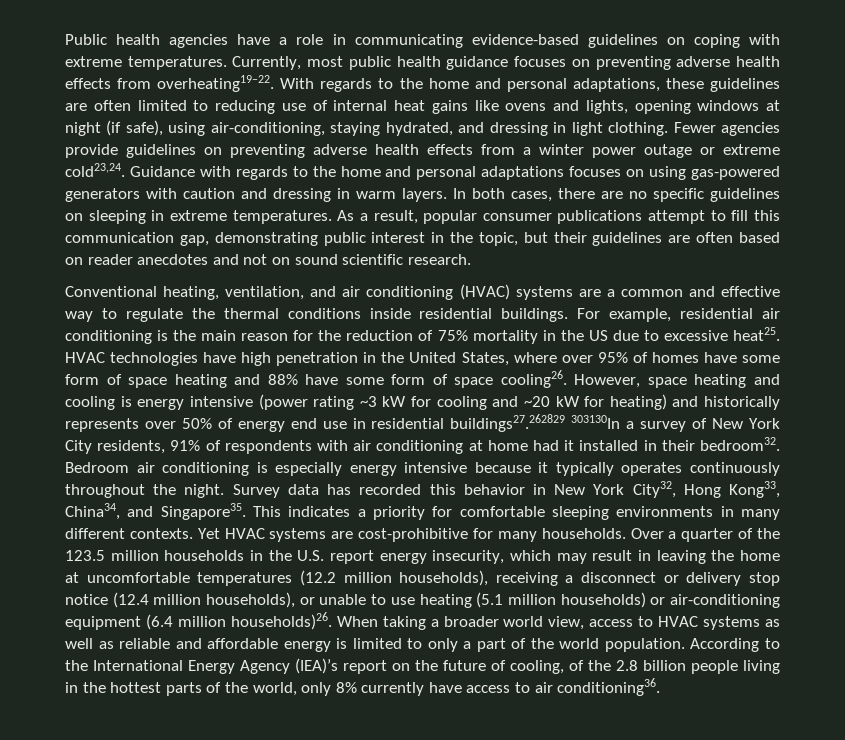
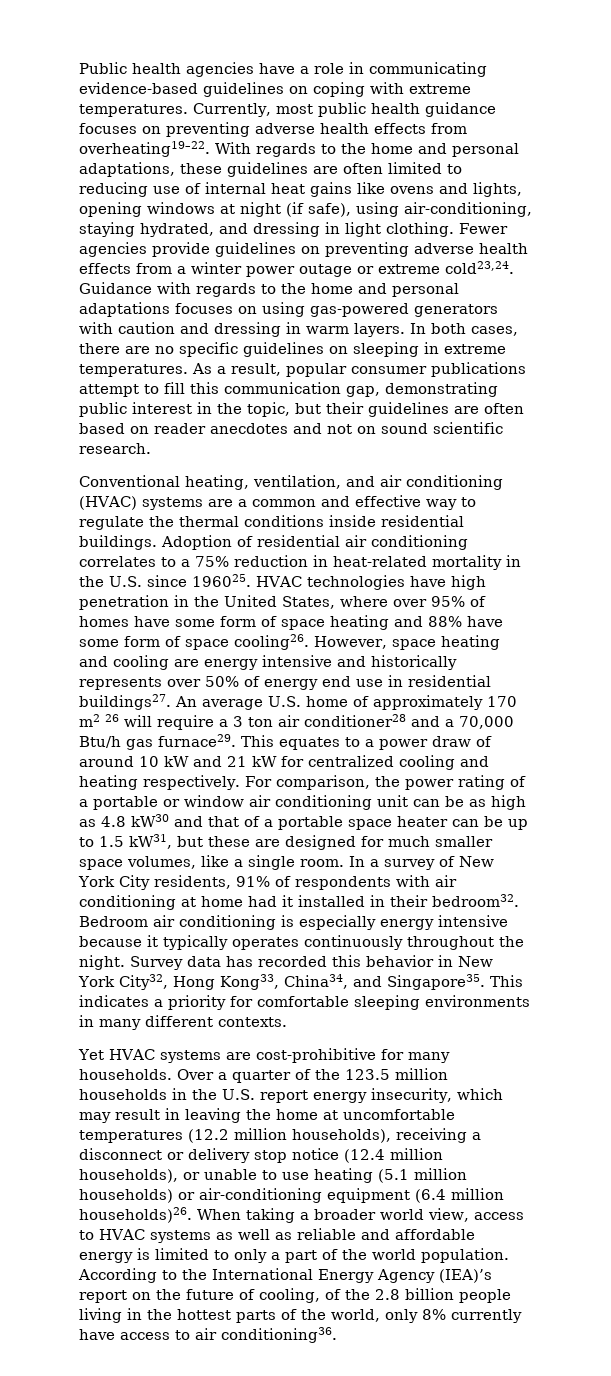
- For example, residential air conditioning is the main reason for the reduction of 75% mortality in the US due to excessive heat25.
+ Adoption of residential air conditioning correlates to a 75% reduction in heat-related mortality in the U.S. since 196025.
- However, space heating and cooling is energy intensive (power rating ~3 kW for cooling and ~20 kW for heating) and historically represents over 50% of energy end use in residential buildings27.262829 303130In a survey of New York City residents, 91% of respondents with air conditioning at home had it installed in their bedroom32.
+ However, space heating and cooling are energy intensive and historically represents over 50% of energy end use in residential buildings27. An average U.S. home of approximately 170 m2 26 will require a 3 ton air conditioner28 and a 70,000 Btu/h gas furnace29. This equates to a power draw of around 10 kW and 21 kW for centralized cooling and heating respectively. For comparison, the power rating of a portable or window air conditioning unit can be as high as 4.8 kW30 and that of a portable space heater can be up to 1.5 kW31, but these are designed for much smaller space volumes, like a single room. In a survey of New York City residents, 91% of respondents with air conditioning at home had it installed in their bedroom32.
- This indicates a priority for comfortable sleeping environments in many different contexts. Yet HVAC systems are cost-prohibitive for many households.
+ This indicates a priority for comfortable sleeping environments in many different contexts.
+ Yet HVAC systems are cost-prohibitive for many households.

